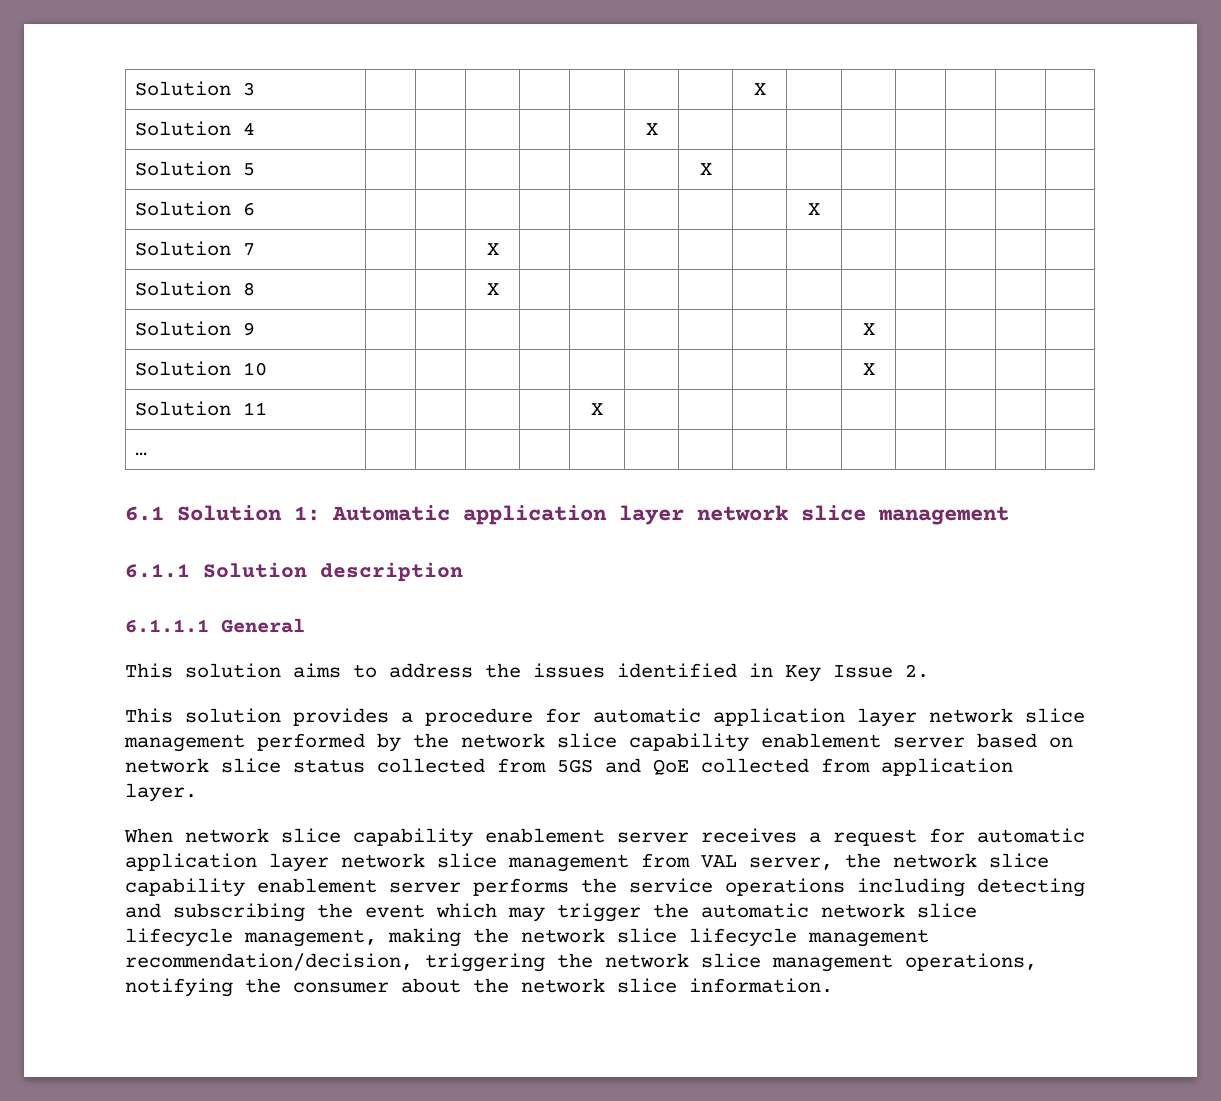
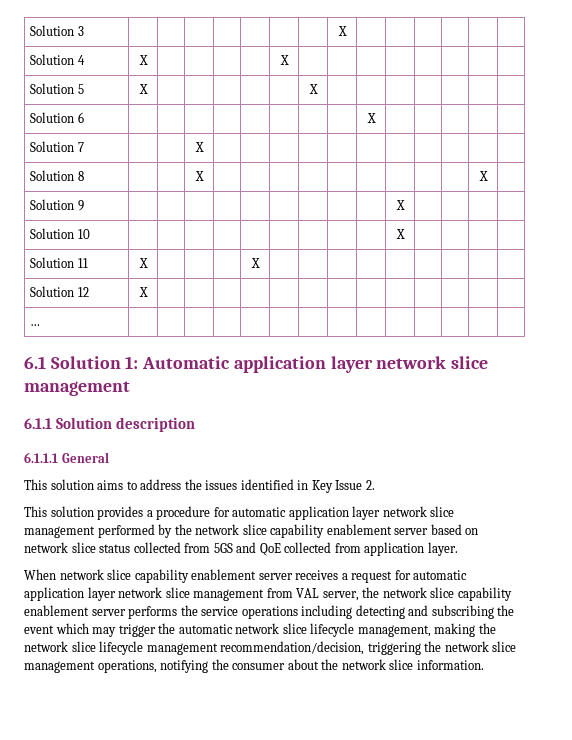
- Solution 4 | | | | | | X | | | | | | | |
+ Solution 4 | X | | | | | X | | | | | | | |
- Solution 5 | | | | | | | X | | | | | | |
+ Solution 5 | X | | | | | | X | | | | | | |
- Solution 8 | | | X | | | | | | | | | | |
+ Solution 8 | | | X | | | | | | | | | | X |
- Solution 11 | | | | | X | | | | | | | | |
+ Solution 11 | X | | | | X | | | | | | | | |
+ Solution 12 | X | | | | | | | | | | | | |

